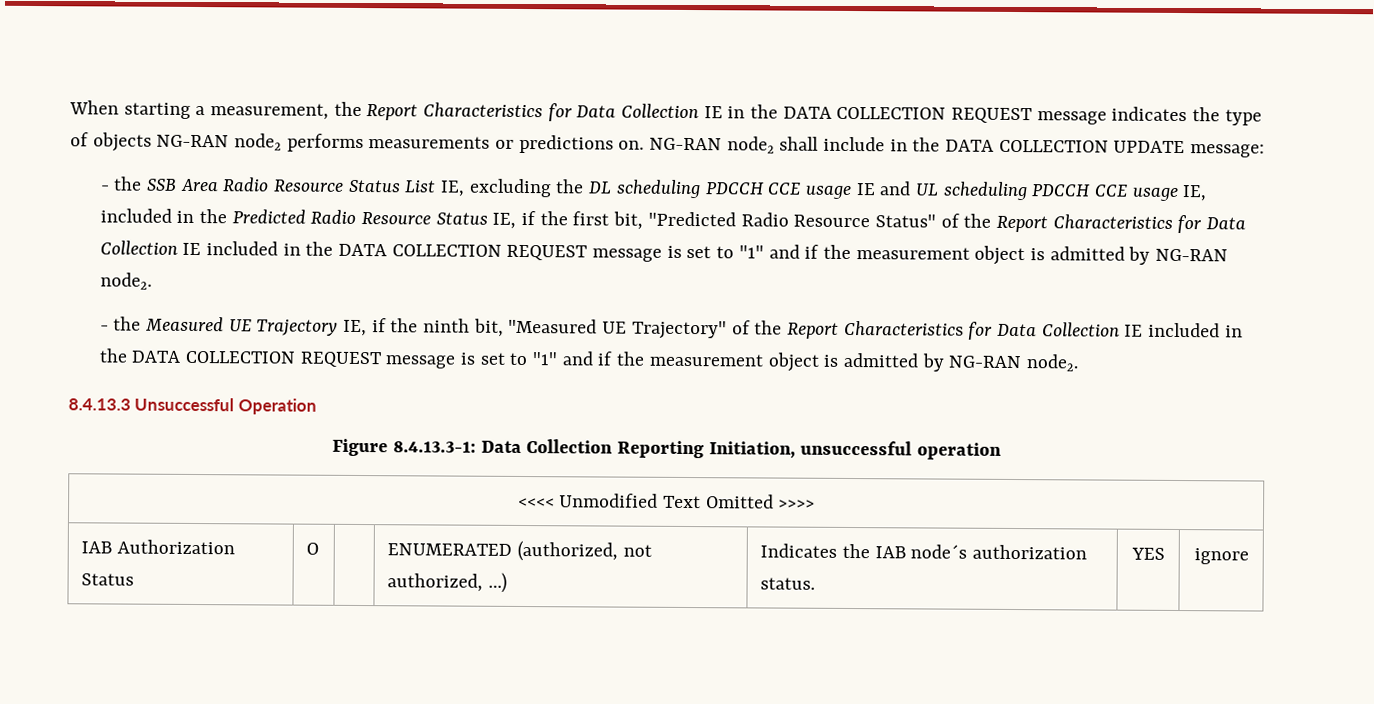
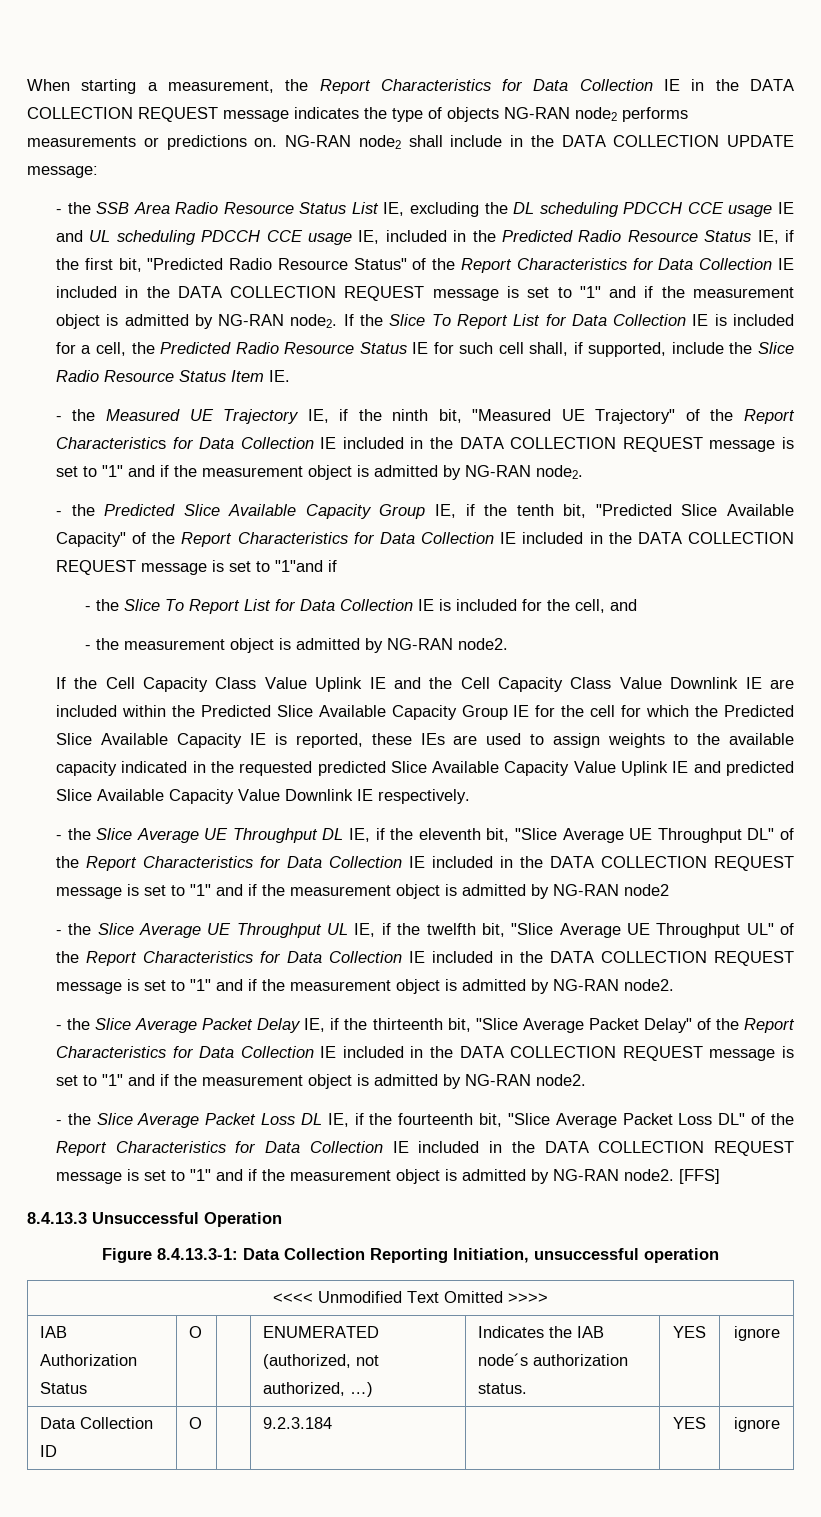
+ If the Slice To Report List for Data Collection IE is included for a cell, the Predicted Radio Resource Status IE for such cell shall, if supported, include the Slice Radio Resource Status Item IE.
+ - the Predicted Slice Available Capacity Group IE, if the tenth bit, "Predicted Slice Available Capacity" of the Report Characteristics for Data Collection IE included in the DATA COLLECTION REQUEST message is set to "1"and if
+ - the Slice To Report List for Data Collection IE is included for the cell, and
+ - the measurement object is admitted by NG-RAN node2.
+ If the Cell Capacity Class Value Uplink IE and the Cell Capacity Class Value Downlink IE are included within the Predicted Slice Available Capacity Group IE for the cell for which the Predicted Slice Available Capacity IE is reported, these IEs are used to assign weights to the available capacity indicated in the requested predicted Slice Available Capacity Value Uplink IE and predicted Slice Available Capacity Value Downlink IE respectively.
+ - the Slice Average UE Throughput DL IE, if the eleventh bit, "Slice Average UE Throughput DL" of the Report Characteristics for Data Collection IE included in the DATA COLLECTION REQUEST message is set to "1" and if the measurement object is admitted by NG-RAN node2
+ - the Slice Average UE Throughput UL IE, if the twelfth bit, "Slice Average UE Throughput UL" of the Report Characteristics for Data Collection IE included in the DATA COLLECTION REQUEST message is set to "1" and if the measurement object is admitted by NG-RAN node2.
+ - the Slice Average Packet Delay IE, if the thirteenth bit, "Slice Average Packet Delay" of the Report Characteristics for Data Collection IE included in the DATA COLLECTION REQUEST message is set to "1" and if the measurement object is admitted by NG-RAN node2.
+ - the Slice Average Packet Loss DL IE, if the fourteenth bit, "Slice Average Packet Loss DL" of the Report Characteristics for Data Collection IE included in the DATA COLLECTION REQUEST message is set to "1" and if the measurement object is admitted by NG-RAN node2. [FFS]
+ Data Collection ID | O | | 9.2.3.184 | | YES | ignore

